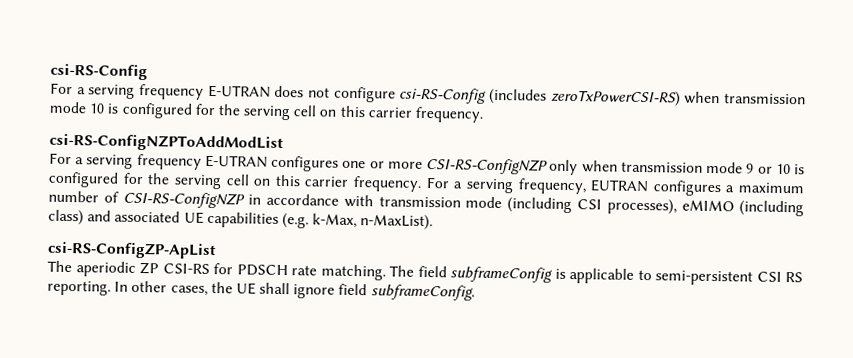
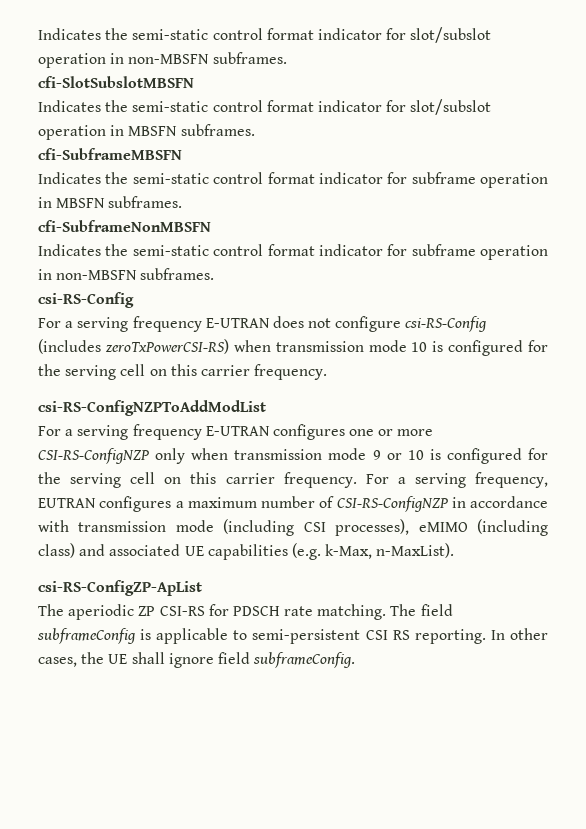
+ Indicates the semi-static control format indicator for slot/subslot operation in non-MBSFN subframes.
+ cfi-SlotSubslotMBSFN
+ Indicates the semi-static control format indicator for slot/subslot operation in MBSFN subframes.
+ cfi-SubframeMBSFN
+ Indicates the semi-static control format indicator for subframe operation in MBSFN subframes.
+ cfi-SubframeNonMBSFN
+ Indicates the semi-static control format indicator for subframe operation in non-MBSFN subframes.

